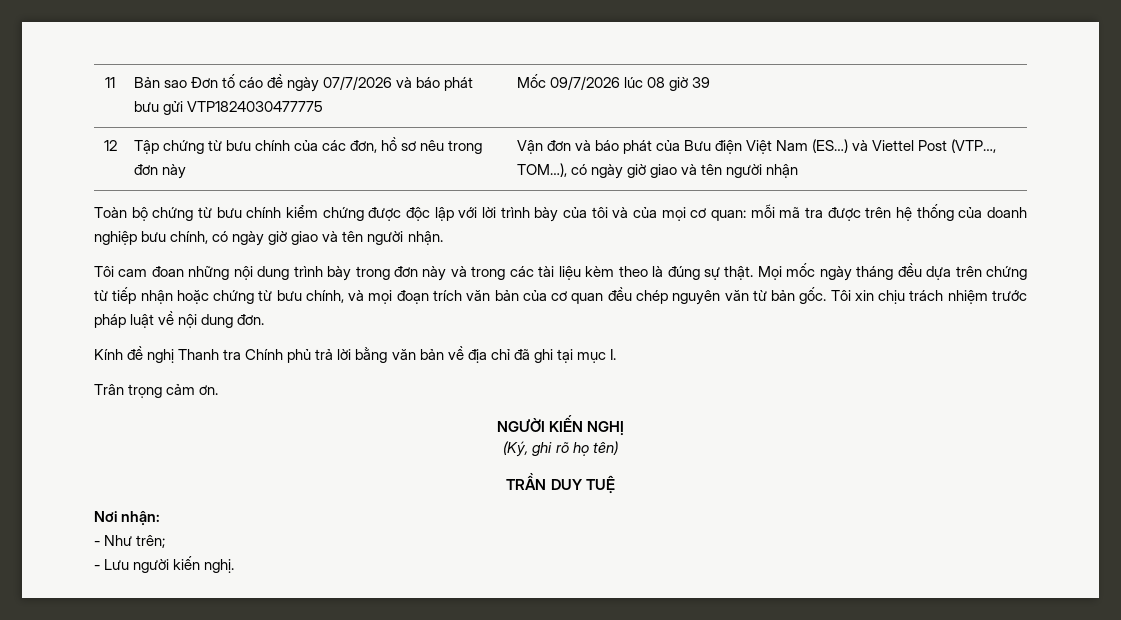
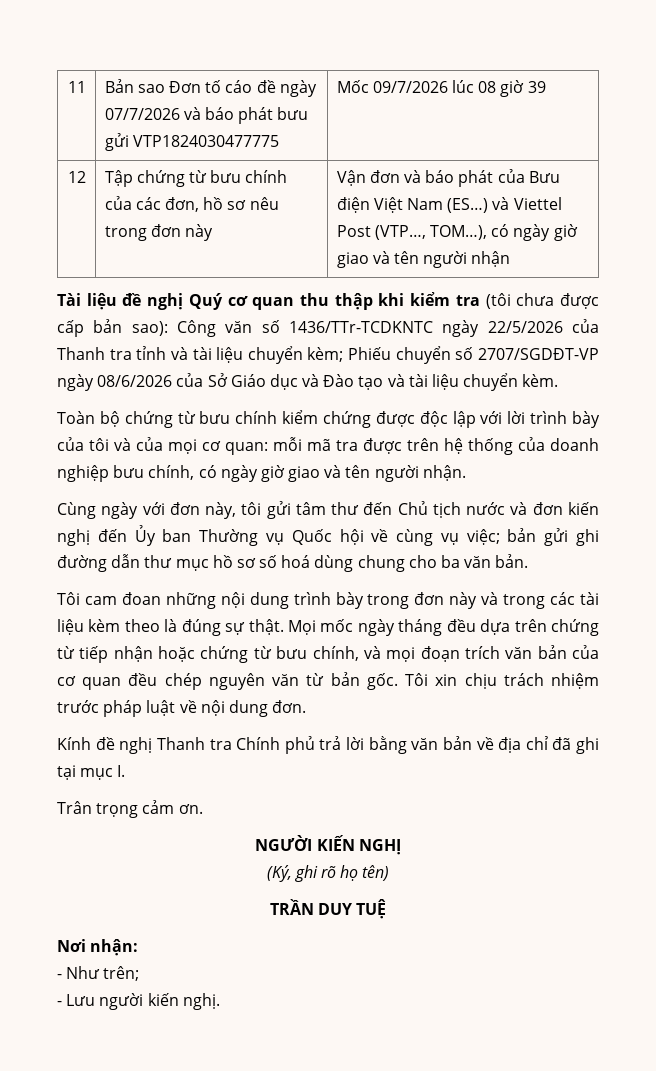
+ Tài liệu đề nghị Quý cơ quan thu thập khi kiểm tra (tôi chưa được cấp bản sao): Công văn số 1436/TTr-TCDKNTC ngày 22/5/2026 của Thanh tra tỉnh và tài liệu chuyển kèm; Phiếu chuyển số 2707/SGDĐT-VP ngày 08/6/2026 của Sở Giáo dục và Đào tạo và tài liệu chuyển kèm.
+ Cùng ngày với đơn này, tôi gửi tâm thư đến Chủ tịch nước và đơn kiến nghị đến Ủy ban Thường vụ Quốc hội về cùng vụ việc; bản gửi ghi đường dẫn thư mục hồ sơ số hoá dùng chung cho ba văn bản.

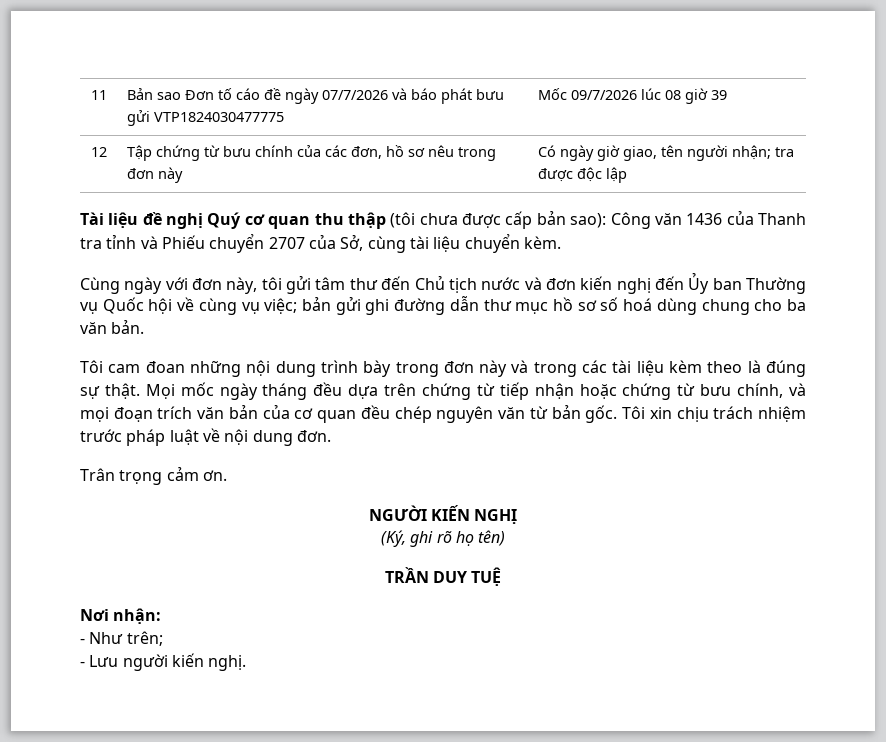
- 12 | Tập chứng từ bưu chính của các đơn, hồ sơ nêu trong đơn này | Vận đơn và báo phát của Bưu điện Việt Nam (ES…) và Viettel Post (VTP…, TOM…), có ngày giờ giao và tên người nhận
+ 12 | Tập chứng từ bưu chính của các đơn, hồ sơ nêu trong đơn này | Có ngày giờ giao, tên người nhận; tra được độc lập
- Tài liệu đề nghị Quý cơ quan thu thập khi kiểm tra (tôi chưa được cấp bản sao): Công văn số 1436/TTr-TCDKNTC ngày 22/5/2026 của Thanh tra tỉnh và tài liệu chuyển kèm; Phiếu chuyển số 2707/SGDĐT-VP ngày 08/6/2026 của Sở Giáo dục và Đào tạo và tài liệu chuyển kèm.
- Toàn bộ chứng từ bưu chính kiểm chứng được độc lập với lời trình bày của tôi và của mọi cơ quan: mỗi mã tra được trên hệ thống của doanh nghiệp bưu chính, có ngày giờ giao và tên người nhận.
+ Tài liệu đề nghị Quý cơ quan thu thập (tôi chưa được cấp bản sao): Công văn 1436 của Thanh tra tỉnh và Phiếu chuyển 2707 của Sở, cùng tài liệu chuyển kèm.
- Kính đề nghị Thanh tra Chính phủ trả lời bằng văn bản về địa chỉ đã ghi tại mục I.

